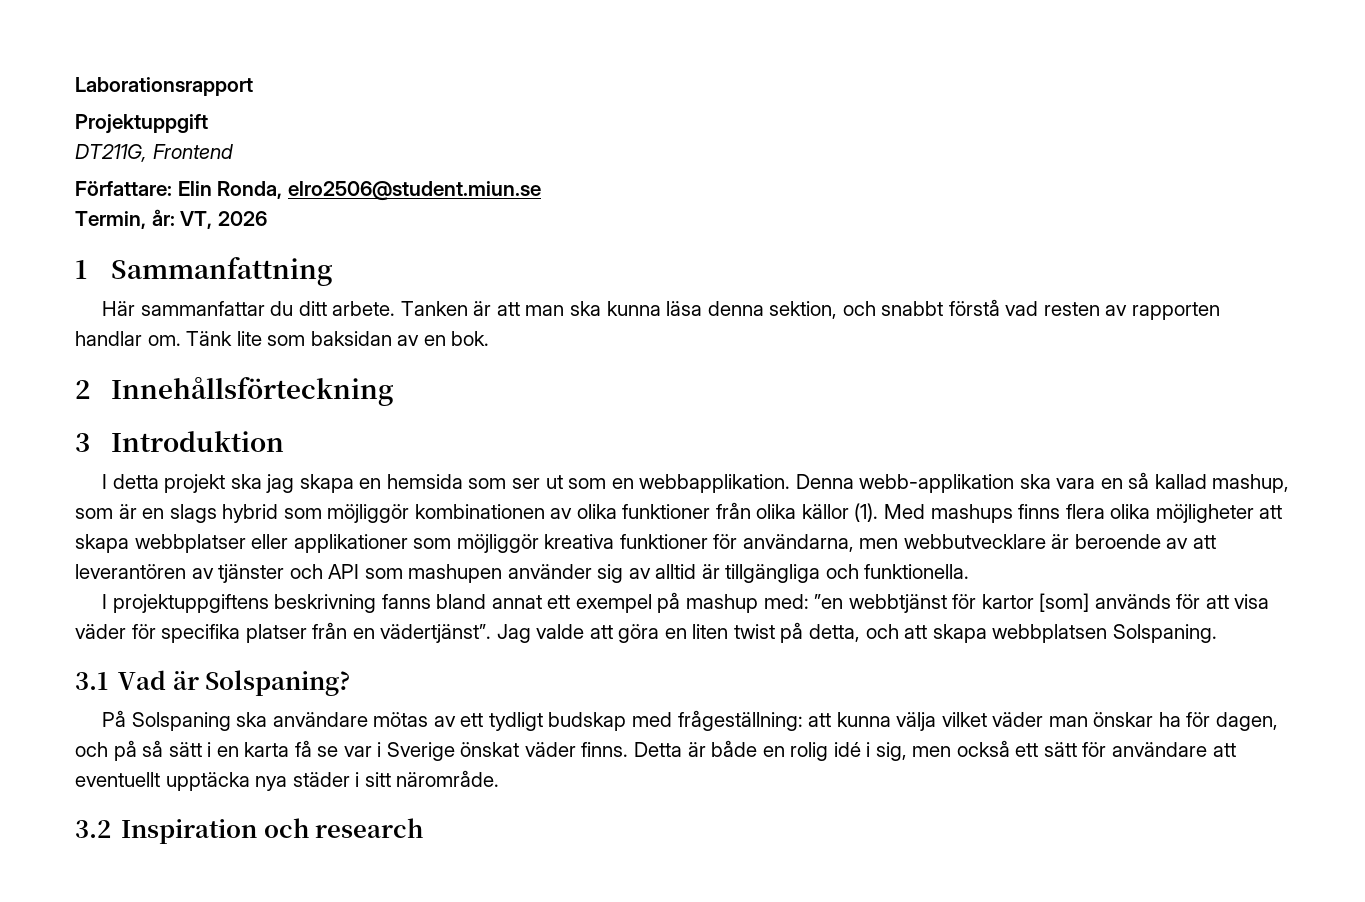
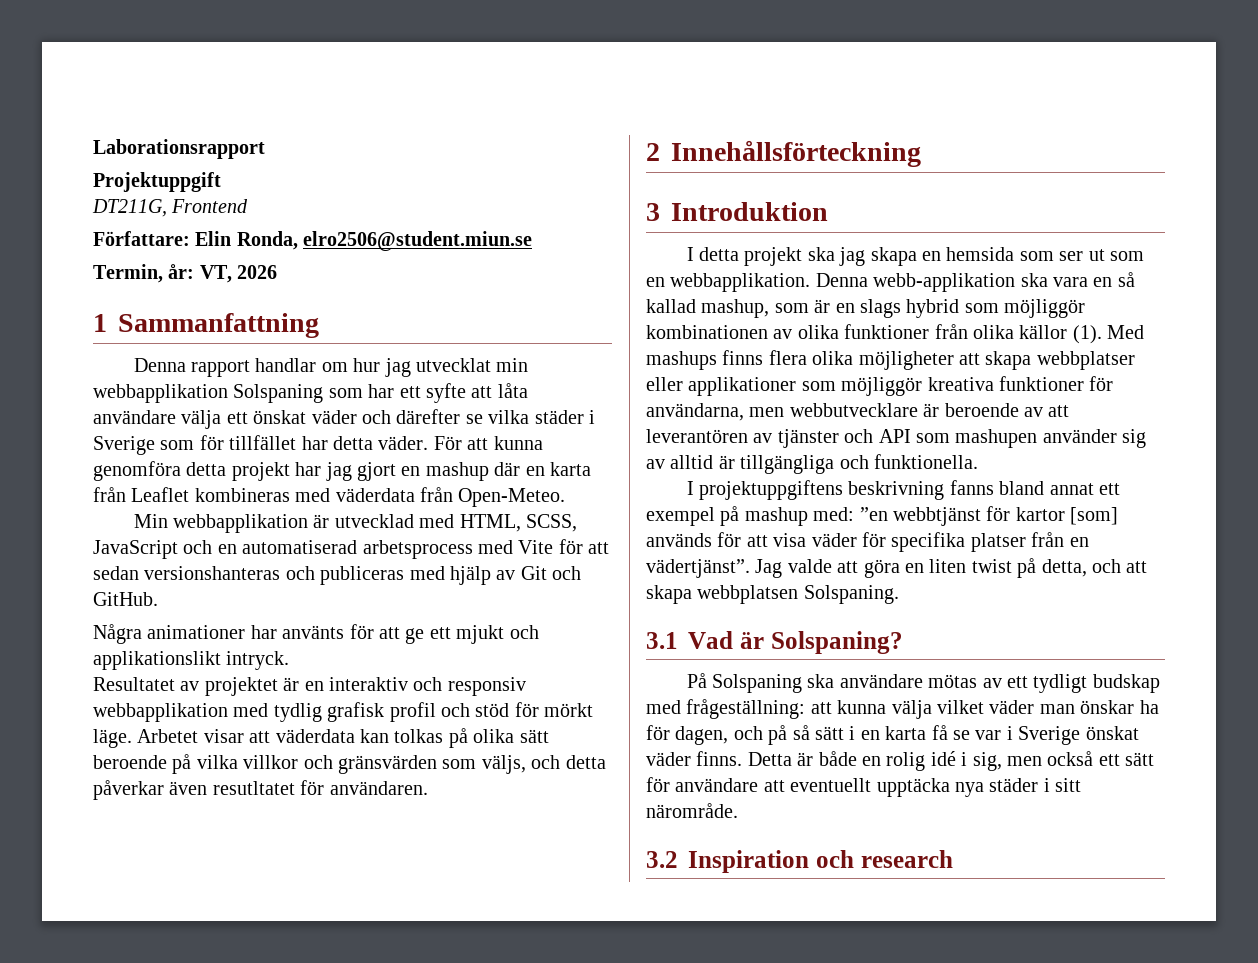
- Här sammanfattar du ditt arbete. Tanken är att man ska kunna läsa denna sektion, och snabbt förstå vad resten av rapporten handlar om. Tänk lite som baksidan av en bok.
+ Denna rapport handlar om hur jag utvecklat min webbapplikation Solspaning som har ett syfte att låta användare välja ett önskat väder och därefter se vilka städer i Sverige som för tillfället har detta väder. För att kunna genomföra detta projekt har jag gjort en mashup där en karta från Leaflet kombineras med väderdata från Open-Meteo.
+ Min webbapplikation är utvecklad med HTML, SCSS, JavaScript och en automatiserad arbetsprocess med Vite för att sedan versionshanteras och publiceras med hjälp av Git och GitHub.
+ Några animationer har använts för att ge ett mjukt och applikationslikt intryck.
+ Resultatet av projektet är en interaktiv och responsiv webbapplikation med tydlig grafisk profil och stöd för mörkt läge. Arbetet visar att väderdata kan tolkas på olika sätt beroende på vilka villkor och gränsvärden som väljs, och detta påverkar även resutltatet för användaren.

